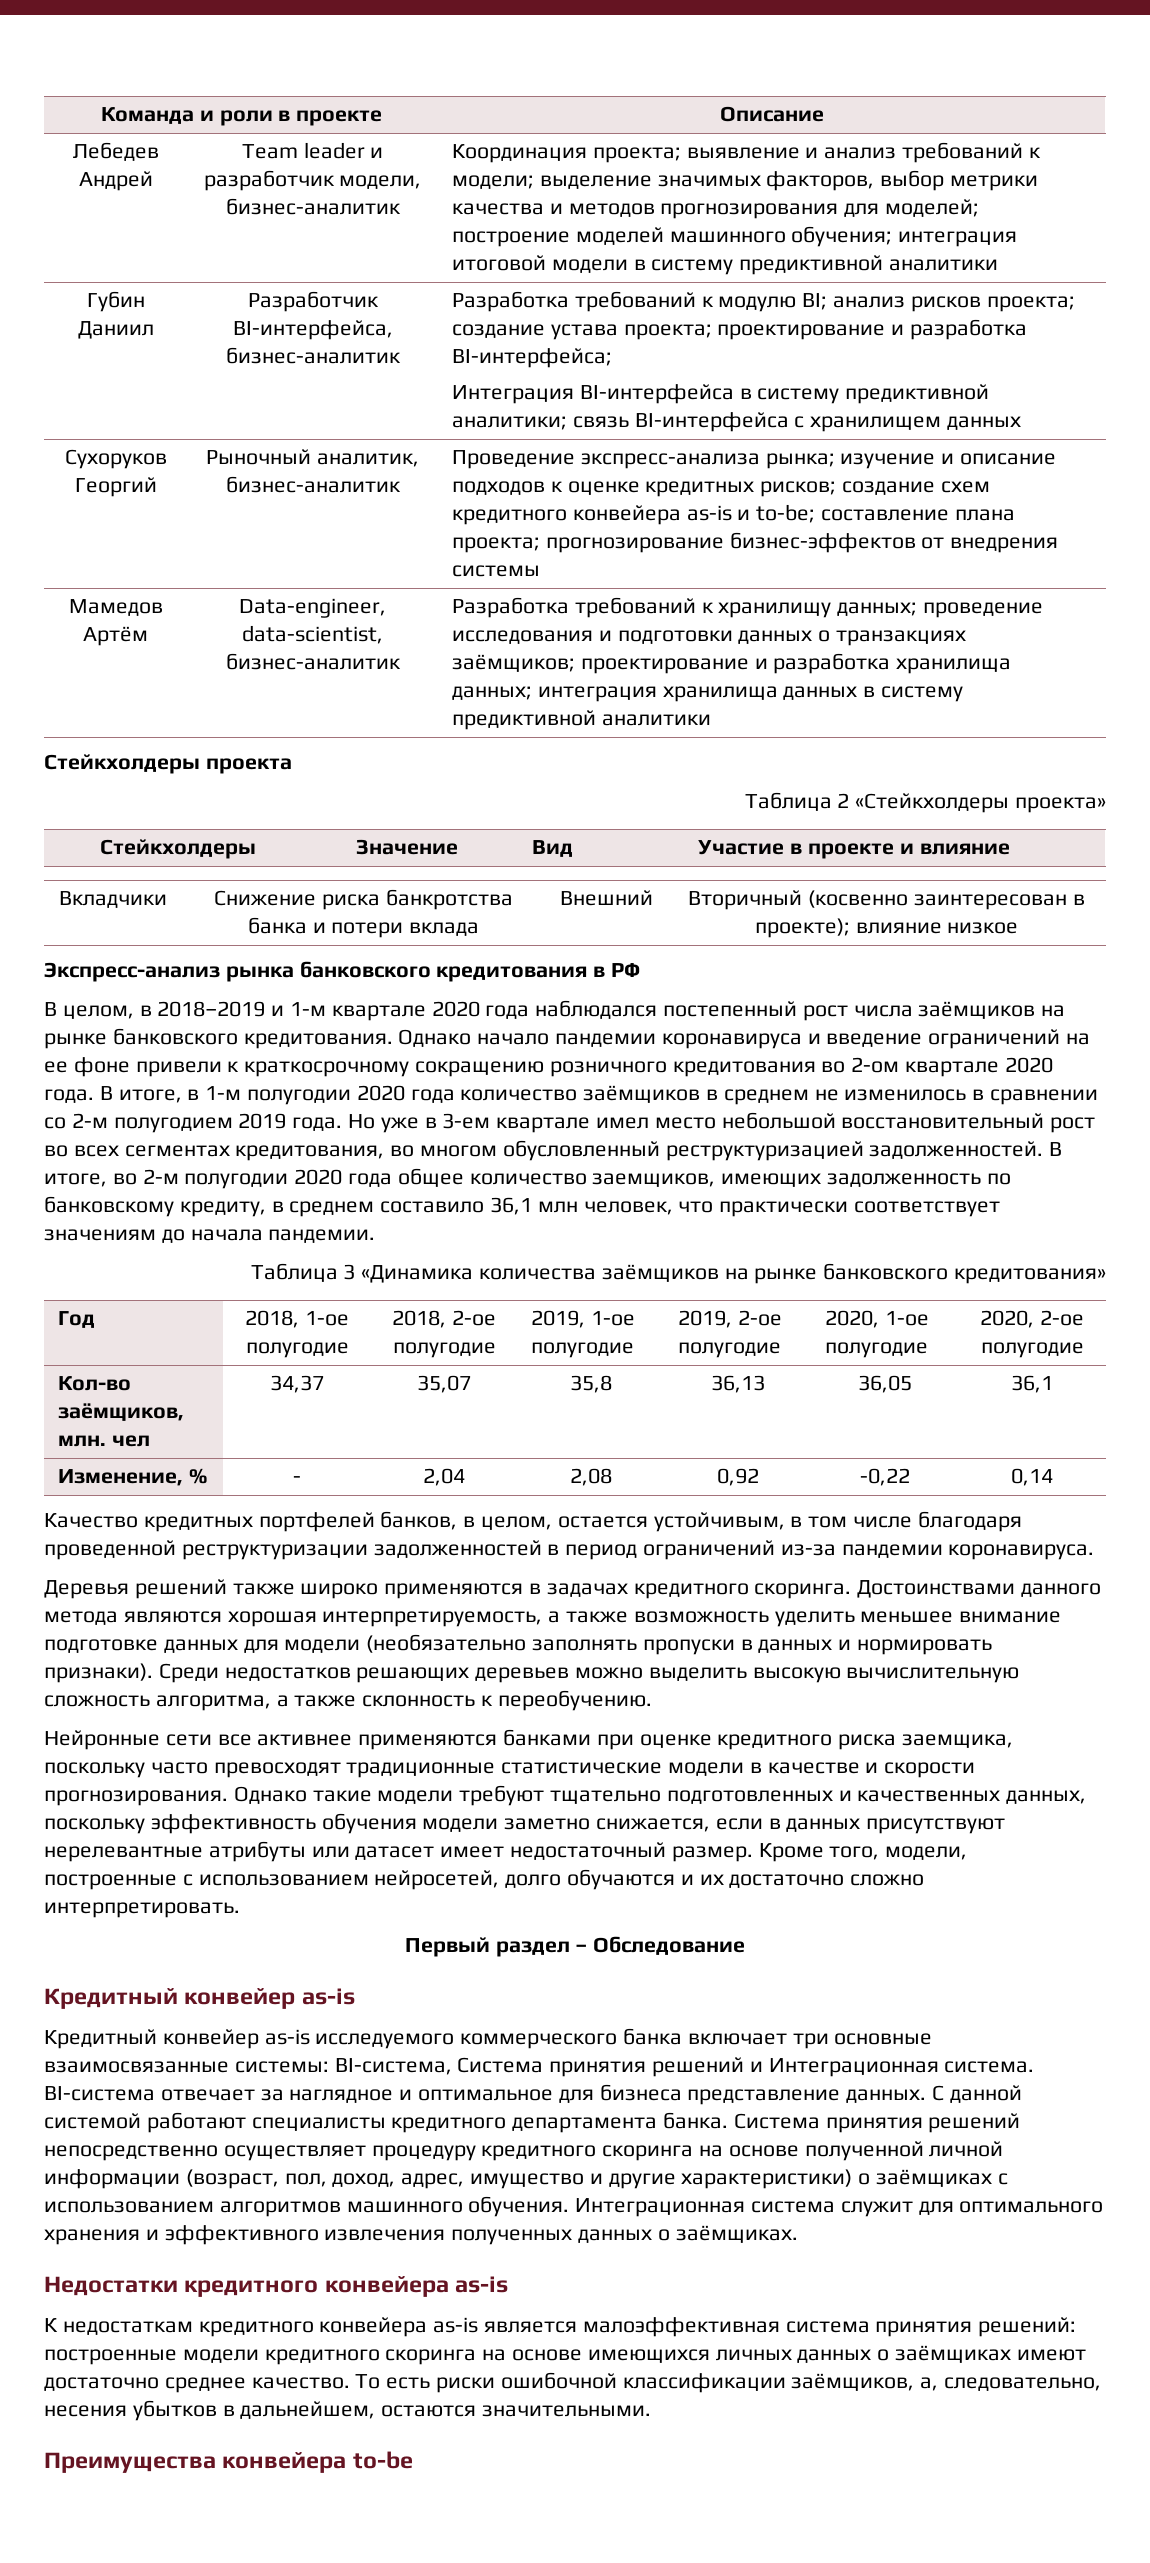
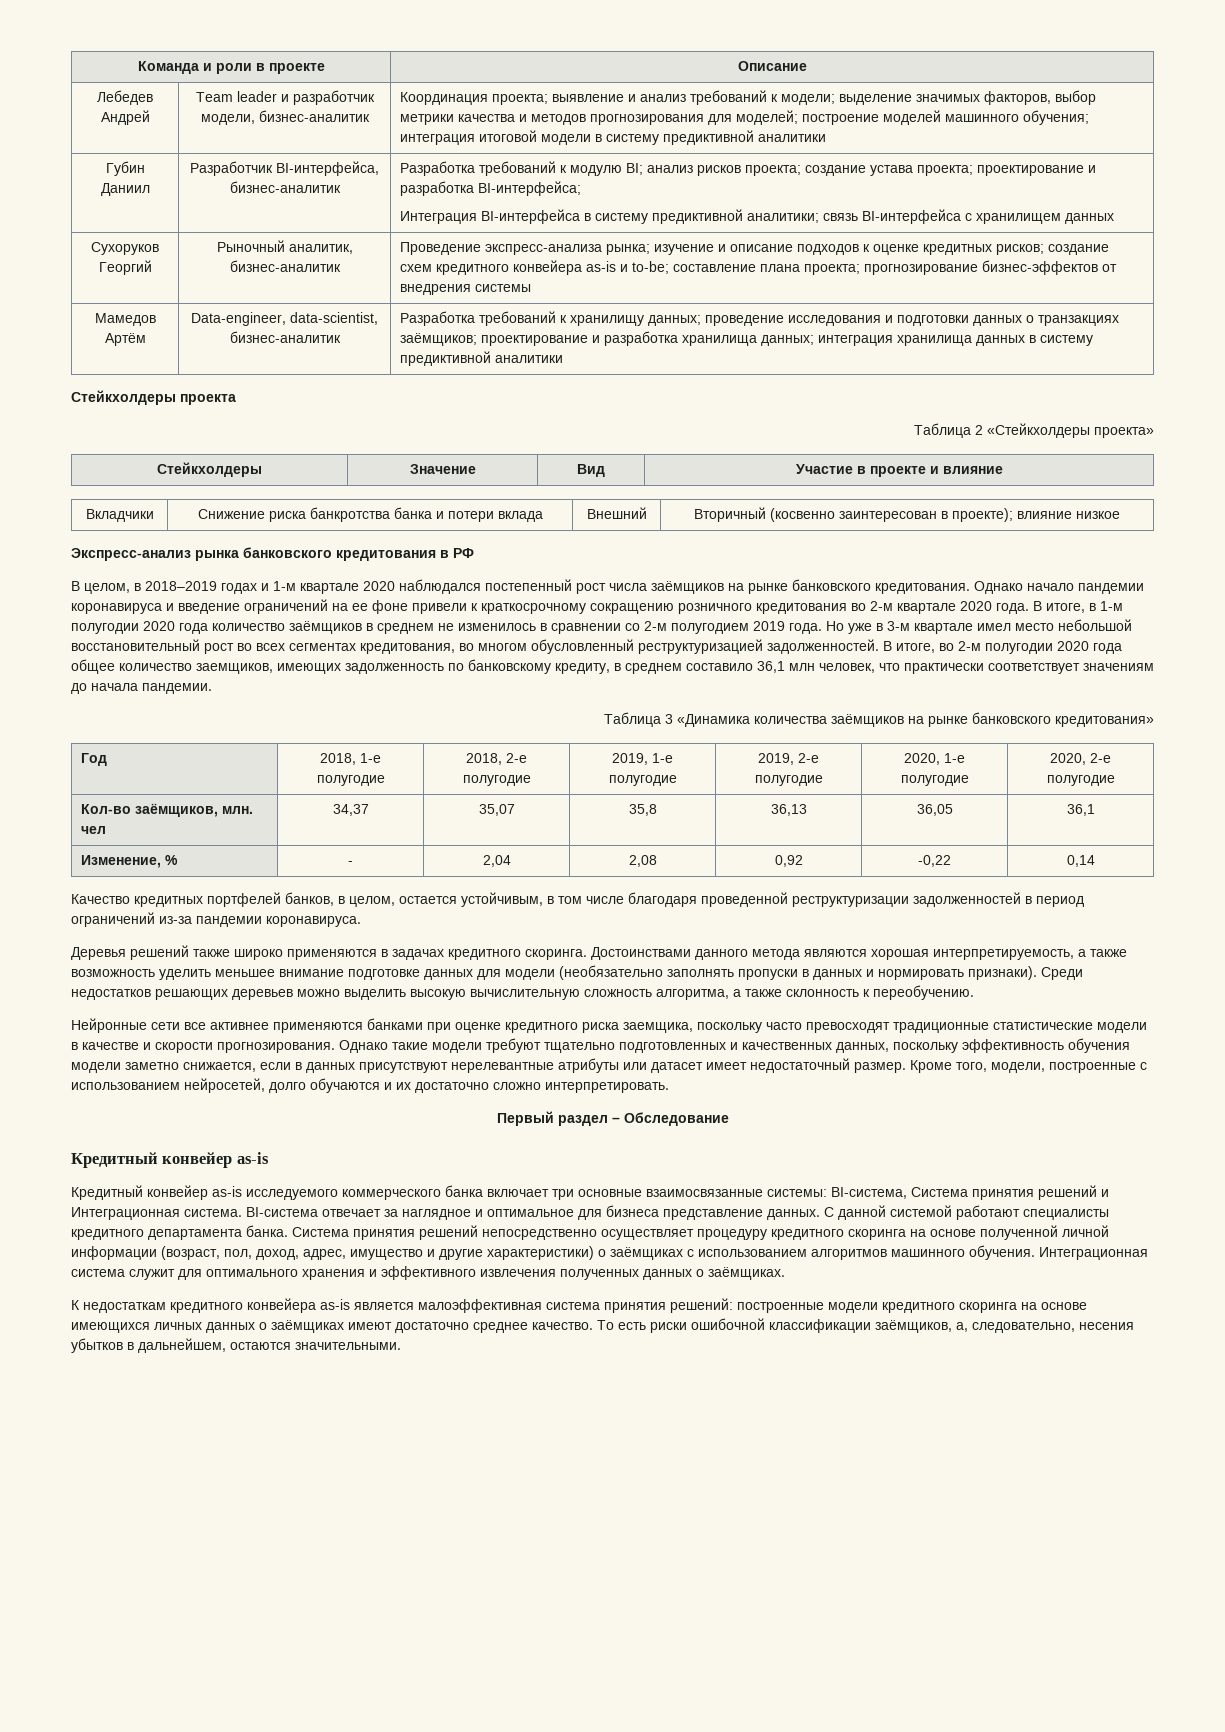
- В целом, в 2018–2019 и 1-м квартале 2020 года наблюдался постепенный рост числа заёмщиков на рынке банковского кредитования.
+ В целом, в 2018–2019 годах и 1-м квартале 2020 наблюдался постепенный рост числа заёмщиков на рынке банковского кредитования.
- Однако начало пандемии коронавируса и введение ограничений на ее фоне привели к краткосрочному сокращению розничного кредитования во 2-ом квартале 2020 года.
+ Однако начало пандемии коронавируса и введение ограничений на ее фоне привели к краткосрочному сокращению розничного кредитования во 2-м квартале 2020 года.
- Но уже в 3-ем квартале имел место небольшой восстановительный рост во всех сегментах кредитования, во многом обусловленный реструктуризацией задолженностей.
+ Но уже в 3-м квартале имел место небольшой восстановительный рост во всех сегментах кредитования, во многом обусловленный реструктуризацией задолженностей.
- Год | 2018, 1-ое полугодие | 2018, 2-ое полугодие | 2019, 1-ое полугодие | 2019, 2-ое полугодие | 2020, 1-ое полугодие | 2020, 2-ое полугодие
+ Год | 2018, 1-е полугодие | 2018, 2-е полугодие | 2019, 1-е полугодие | 2019, 2-е полугодие | 2020, 1-е полугодие | 2020, 2-е полугодие
- Недостатки кредитного конвейера as-is
- Преимущества конвейера to-be

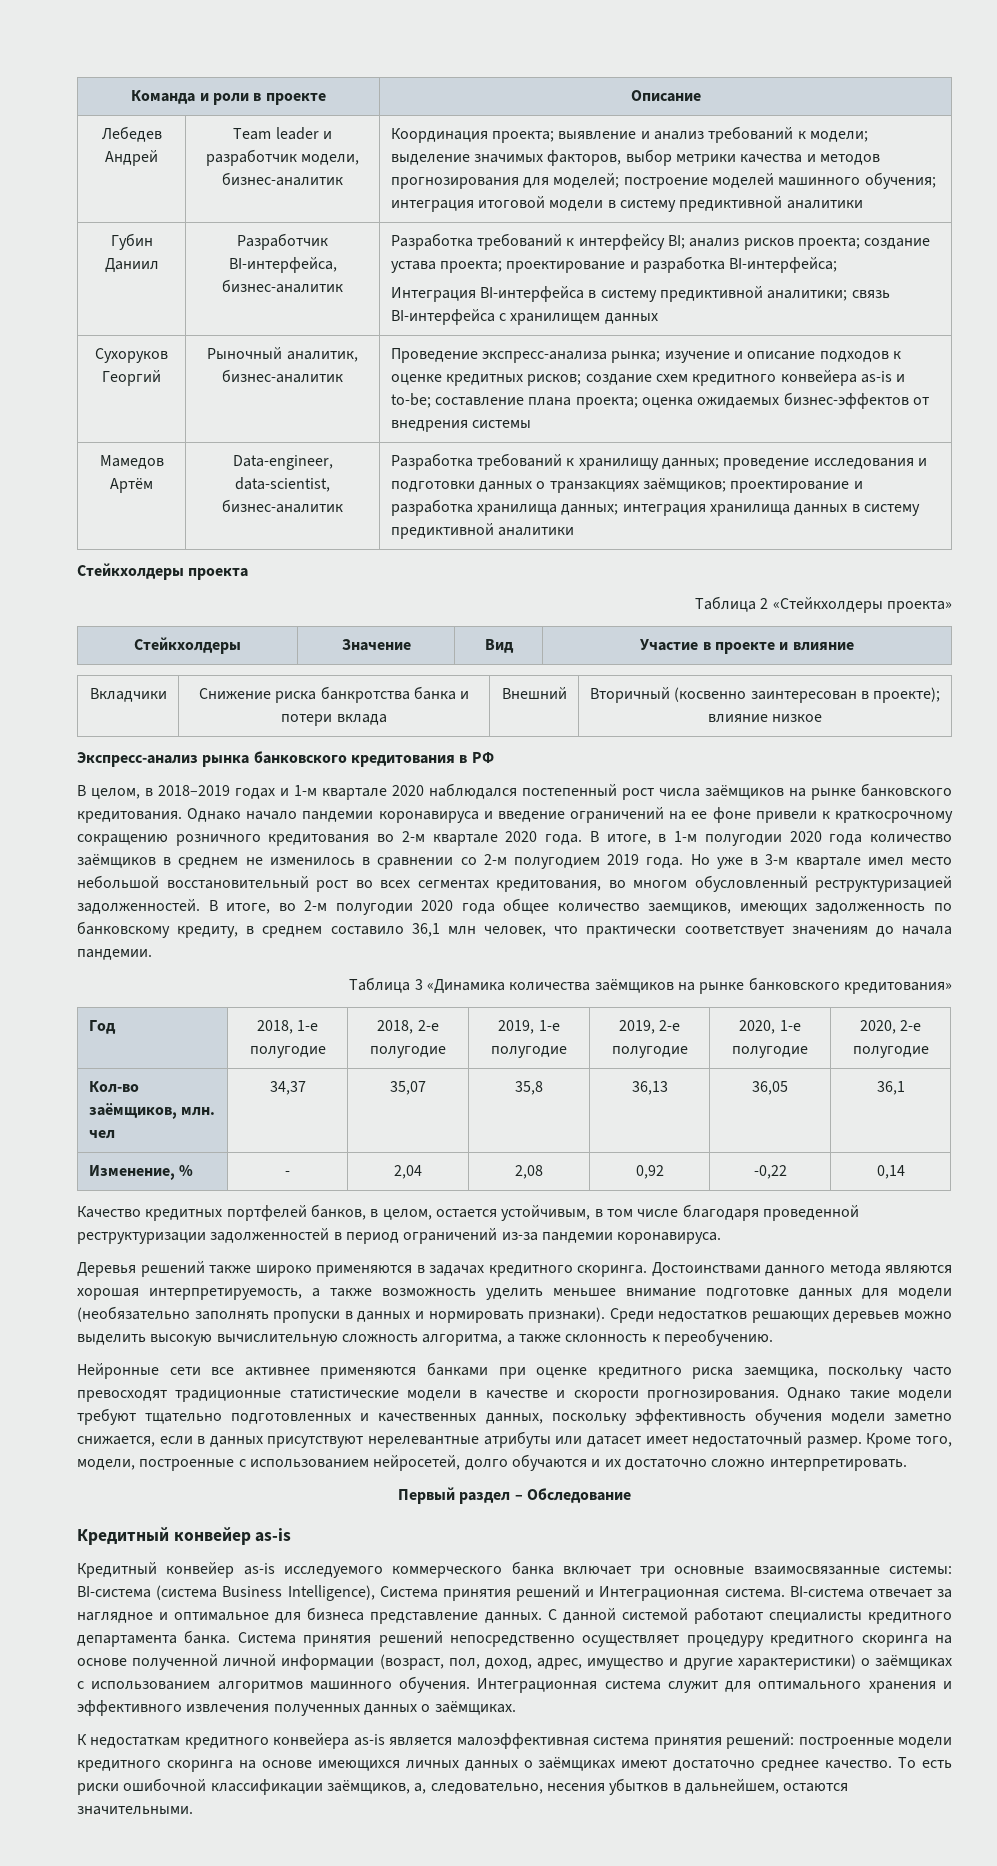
- Губин Даниил | Разработчик BI-интерфейса, бизнес-аналитик | Разработка требований к модулю BI; анализ рисков проекта; создание устава проекта; проектирование и разработка BI-интерфейса;
+ Губин Даниил | Разработчик BI-интерфейса, бизнес-аналитик | Разработка требований к интерфейсу BI; анализ рисков проекта; создание устава проекта; проектирование и разработка BI-интерфейса;
- Сухоруков Георгий | Рыночный аналитик, бизнес-аналитик | Проведение экспресс-анализа рынка; изучение и описание подходов к оценке кредитных рисков; создание схем кредитного конвейера as-is и to-be; составление плана проекта; прогнозирование бизнес-эффектов от внедрения системы
+ Сухоруков Георгий | Рыночный аналитик, бизнес-аналитик | Проведение экспресс-анализа рынка; изучение и описание подходов к оценке кредитных рисков; создание схем кредитного конвейера as-is и to-be; составление плана проекта; оценка ожидаемых бизнес-эффектов от внедрения системы
- Кредитный конвейер as-is исследуемого коммерческого банка включает три основные взаимосвязанные системы: BI-система, Система принятия решений и Интеграционная система.
+ Кредитный конвейер as-is исследуемого коммерческого банка включает три основные взаимосвязанные системы: BI-система (система Business Intelligence), Система принятия решений и Интеграционная система.

